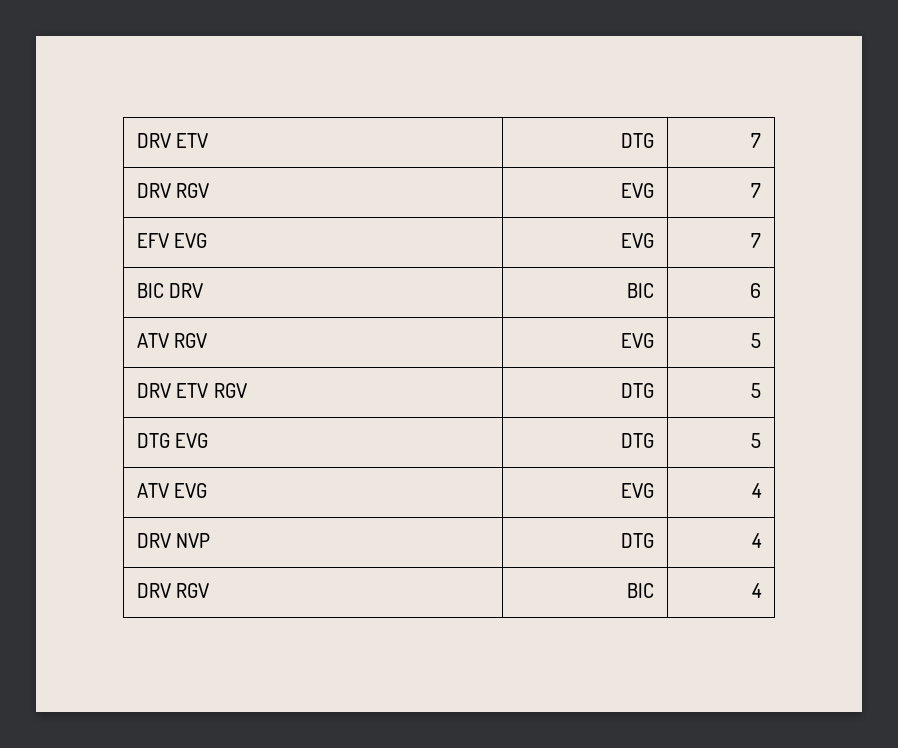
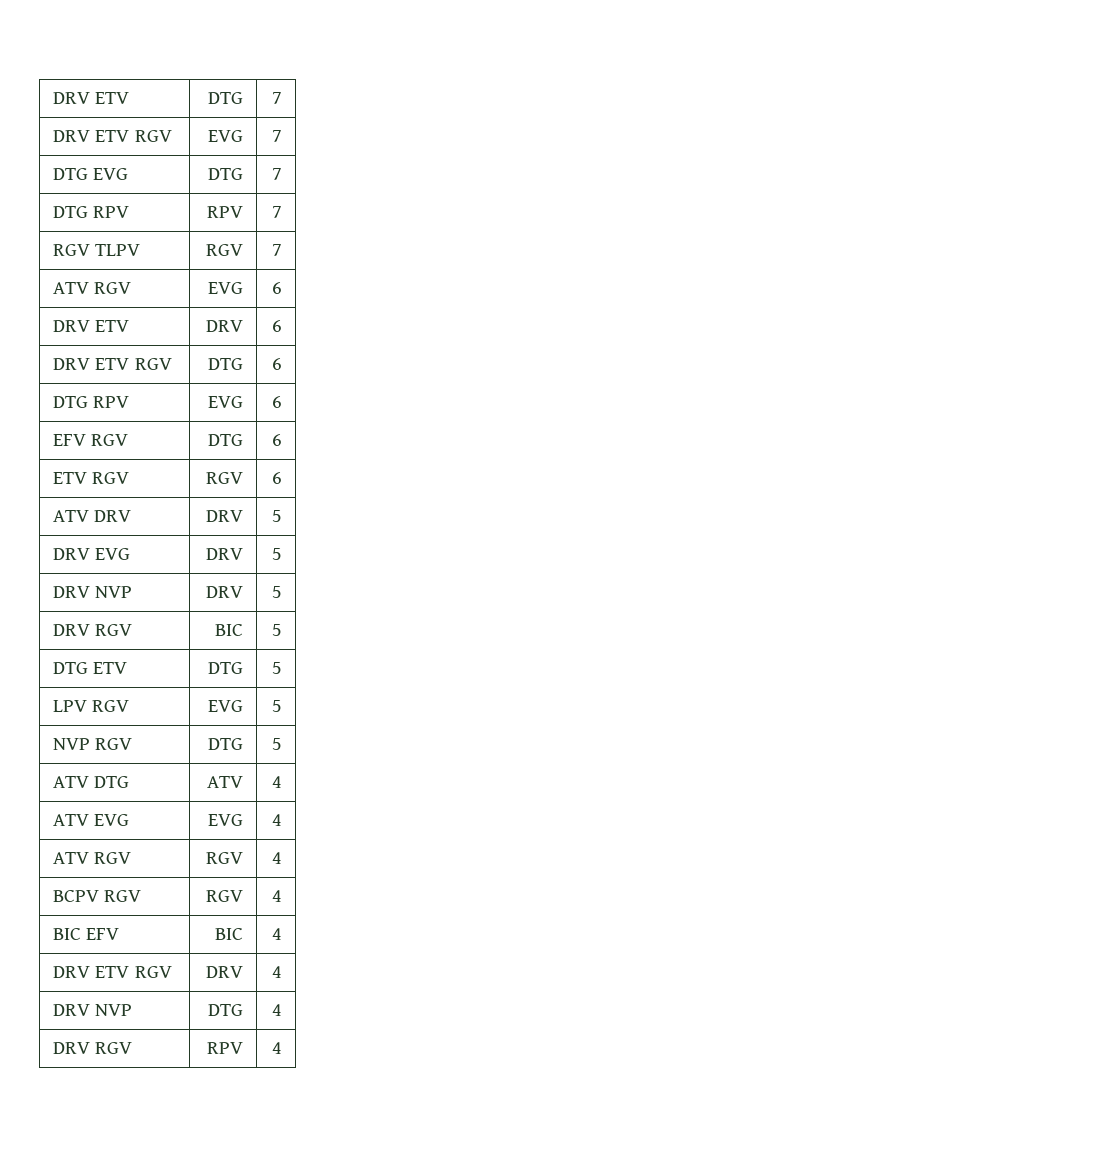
- DRV RGV | EVG | 7
+ DRV ETV RGV | EVG | 7
- EFV EVG | EVG | 7
- BIC DRV | BIC | 6
- ATV RGV | EVG | 5
- DRV ETV RGV | DTG | 5
- DTG EVG | DTG | 5
+ DTG EVG | DTG | 7
+ DTG RPV | RPV | 7
+ RGV TLPV | RGV | 7
+ ATV RGV | EVG | 6
+ DRV ETV | DRV | 6
+ DRV ETV RGV | DTG | 6
+ DTG RPV | EVG | 6
+ EFV RGV | DTG | 6
+ ETV RGV | RGV | 6
+ ATV DRV | DRV | 5
+ DRV EVG | DRV | 5
+ DRV NVP | DRV | 5
+ DRV RGV | BIC | 5
+ DTG ETV | DTG | 5
+ LPV RGV | EVG | 5
+ NVP RGV | DTG | 5
+ ATV DTG | ATV | 4
  ATV EVG | EVG | 4
+ ATV RGV | RGV | 4
+ BCPV RGV | RGV | 4
+ BIC EFV | BIC | 4
+ DRV ETV RGV | DRV | 4
- DRV RGV | BIC | 4
+ DRV RGV | RPV | 4

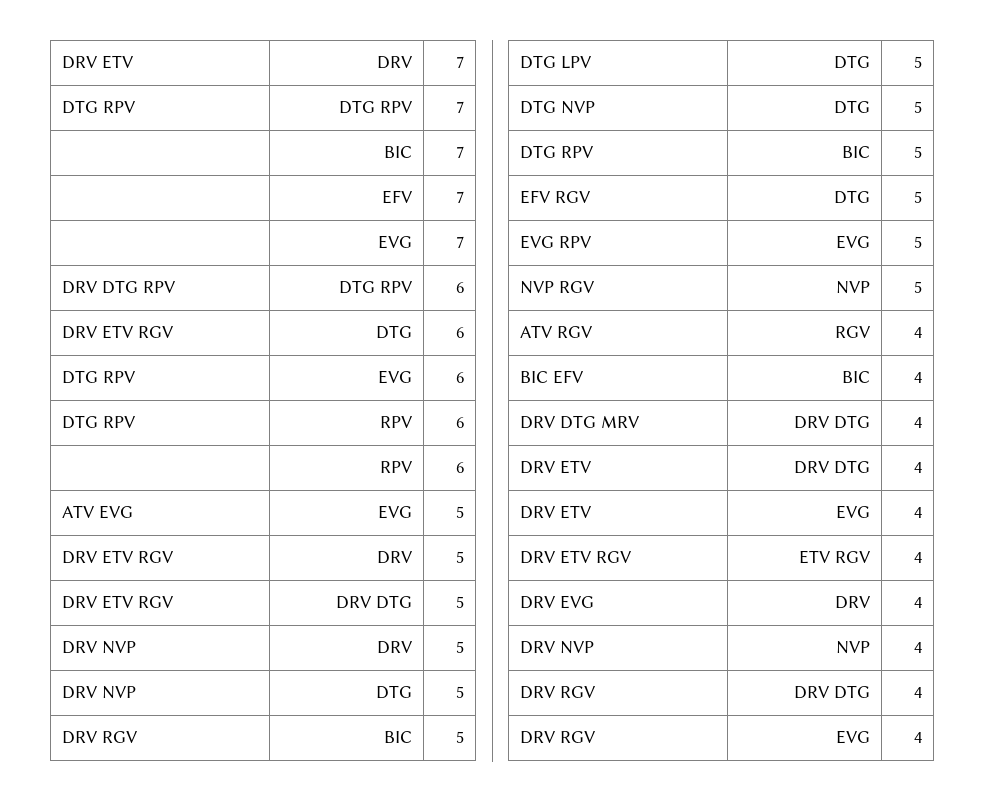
- DRV ETV | DTG | 7
- DRV ETV RGV | EVG | 7
- DTG EVG | DTG | 7
+ DRV ETV | DRV | 7
- DTG RPV | RPV | 7
+ DTG RPV | DTG RPV | 7
- RGV TLPV | RGV | 7
- ATV RGV | EVG | 6
- DRV ETV | DRV | 6
+ | BIC | 7
+ | EFV | 7
+ | EVG | 7
+ DRV DTG RPV | DTG RPV | 6
- EFV RGV | DTG | 6
- ETV RGV | RGV | 6
+ DTG RPV | RPV | 6
+ | RPV | 6
- ATV DRV | DRV | 5
- DRV EVG | DRV | 5
+ ATV EVG | EVG | 5
+ DRV ETV RGV | DRV | 5
+ DRV ETV RGV | DRV DTG | 5
+ DRV NVP | DTG | 5
- DTG ETV | DTG | 5
- LPV RGV | EVG | 5
+ DTG LPV | DTG | 5
+ DTG NVP | DTG | 5
+ DTG RPV | BIC | 5
+ EFV RGV | DTG | 5
+ EVG RPV | EVG | 5
- NVP RGV | DTG | 5
+ NVP RGV | NVP | 5
- ATV DTG | ATV | 4
- ATV EVG | EVG | 4
  ATV RGV | RGV | 4
- BCPV RGV | RGV | 4
- DRV ETV RGV | DRV | 4
+ DRV DTG MRV | DRV DTG | 4
+ DRV ETV | DRV DTG | 4
+ DRV ETV | EVG | 4
+ DRV ETV RGV | ETV RGV | 4
+ DRV EVG | DRV | 4
- DRV NVP | DTG | 4
+ DRV NVP | NVP | 4
+ DRV RGV | DRV DTG | 4
- DRV RGV | RPV | 4
+ DRV RGV | EVG | 4

